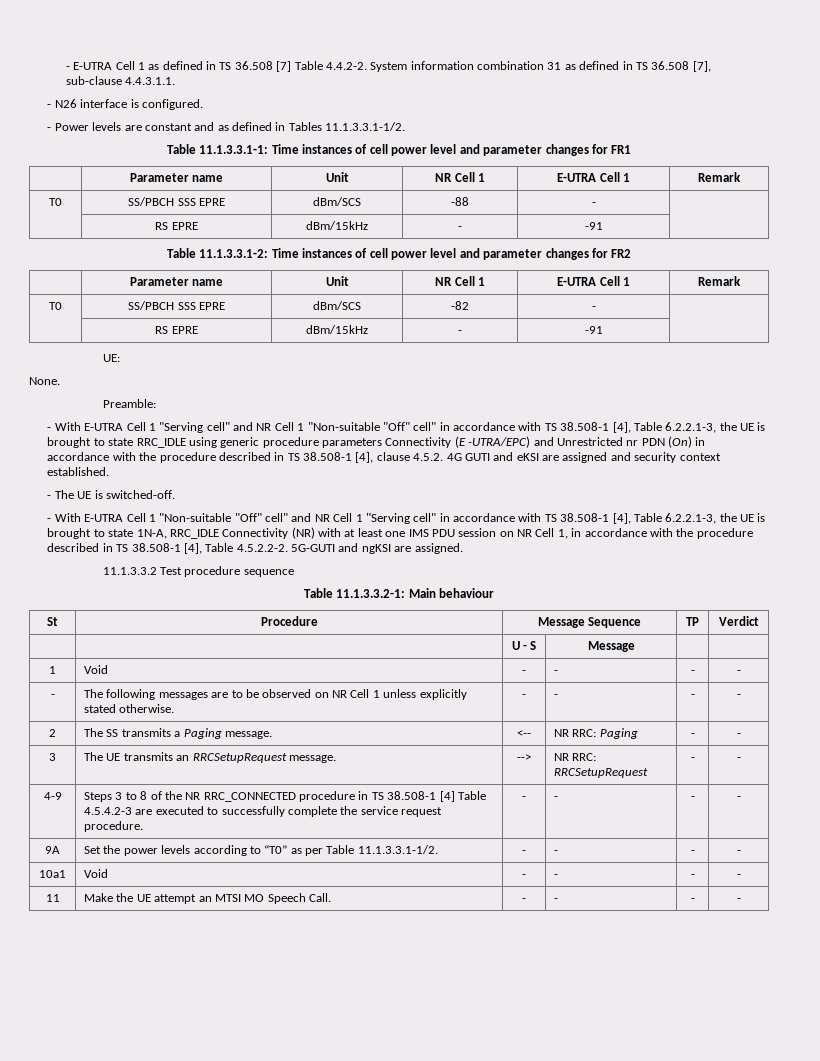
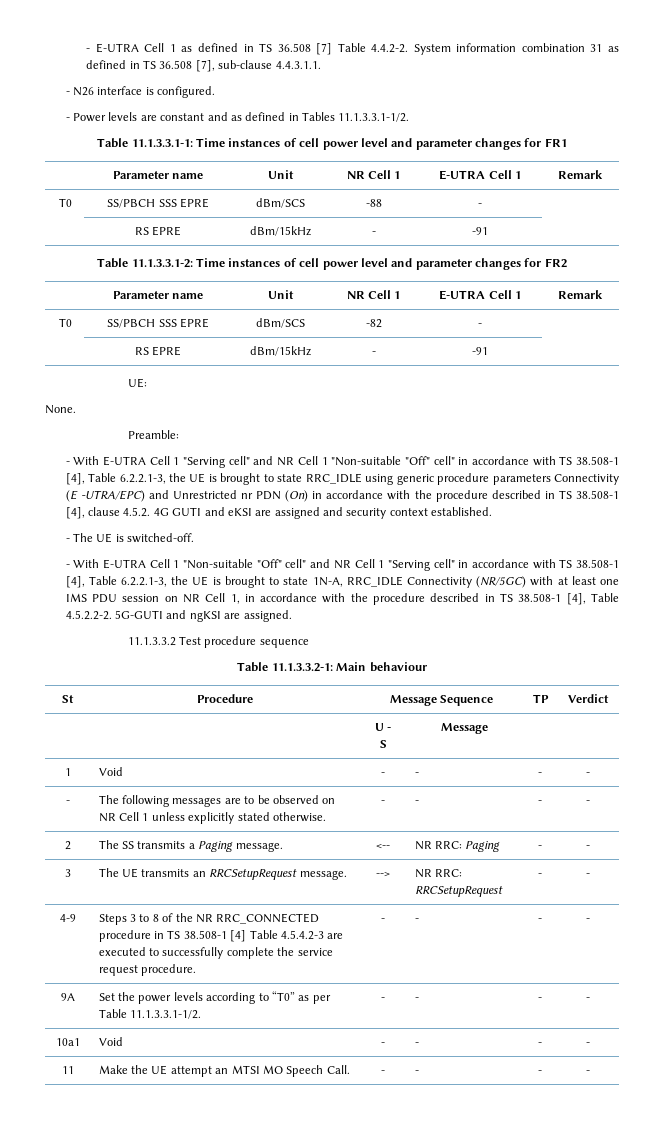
- - With E-UTRA Cell 1 "Non-suitable "Off" cell" and NR Cell 1 "Serving cell" in accordance with TS 38.508-1 [4], Table 6.2.2.1-3, the UE is brought to state 1N-A, RRC_IDLE Connectivity (NR) with at least one IMS PDU session on NR Cell 1, in accordance with the procedure described in TS 38.508-1 [4], Table 4.5.2.2-2. 5G-GUTI and ngKSI are assigned.
+ - With E-UTRA Cell 1 "Non-suitable "Off" cell" and NR Cell 1 "Serving cell" in accordance with TS 38.508-1 [4], Table 6.2.2.1-3, the UE is brought to state 1N-A, RRC_IDLE Connectivity (NR/5GC) with at least one IMS PDU session on NR Cell 1, in accordance with the procedure described in TS 38.508-1 [4], Table 4.5.2.2-2. 5G-GUTI and ngKSI are assigned.

